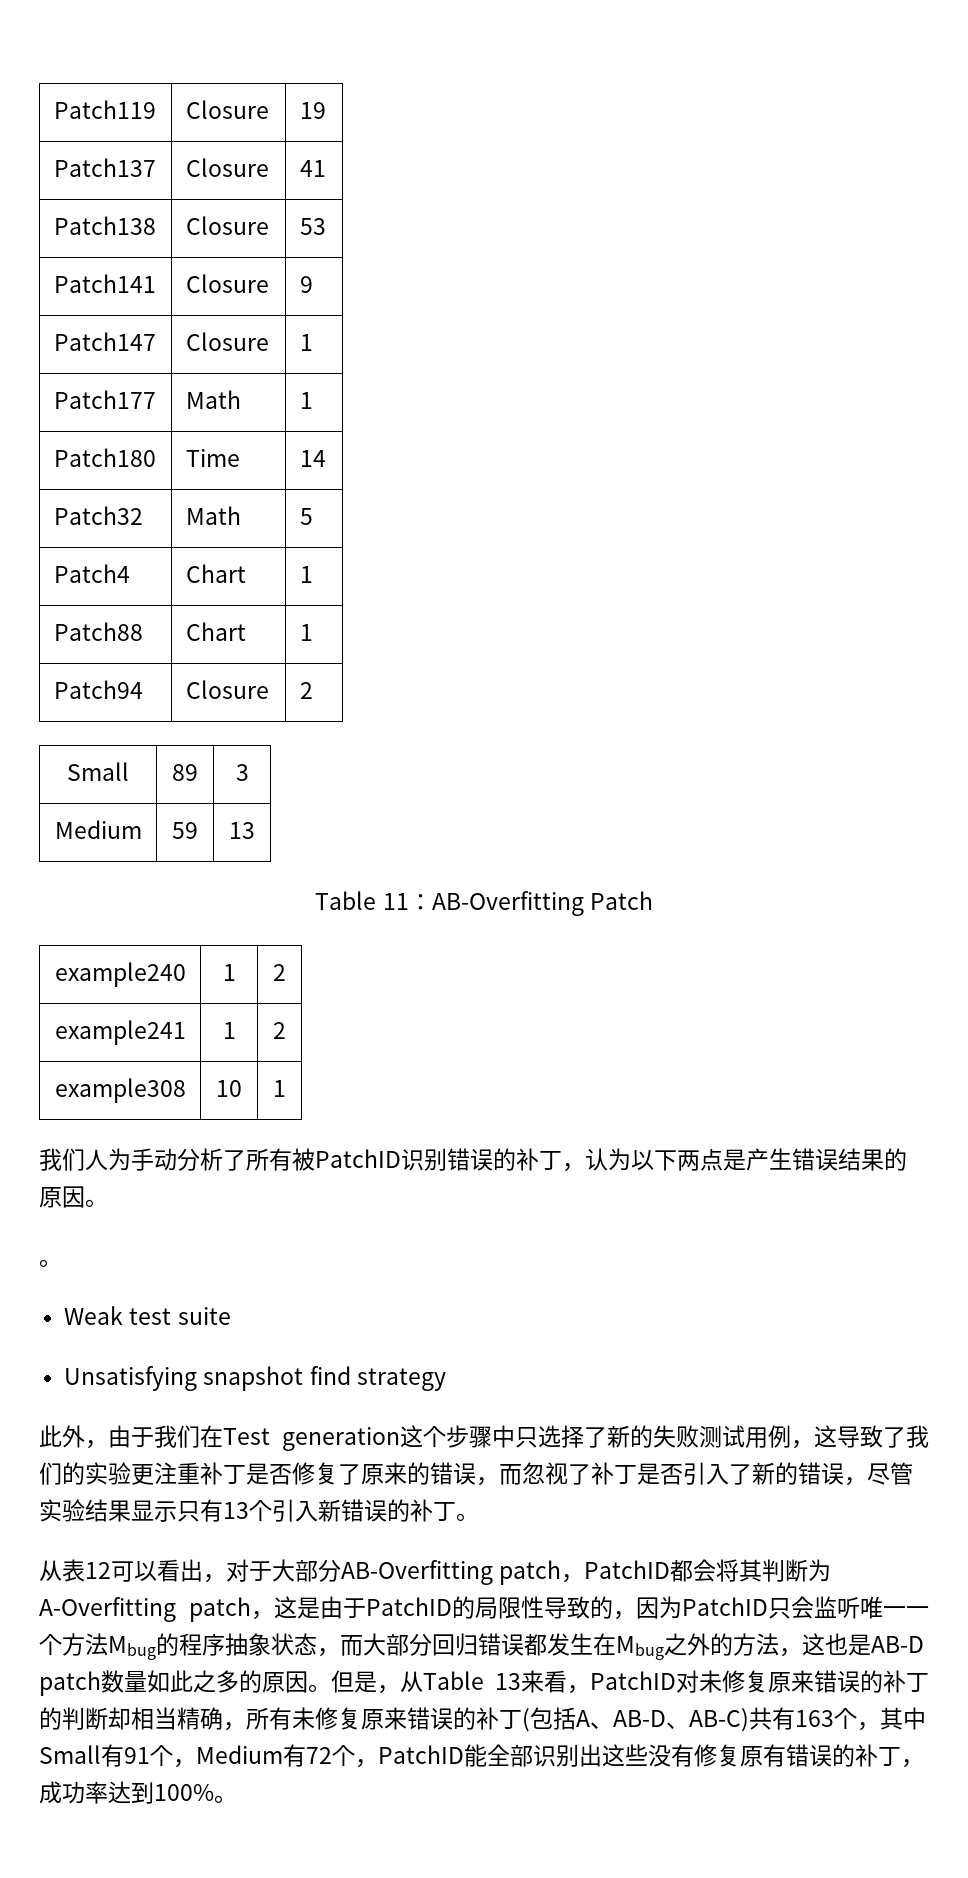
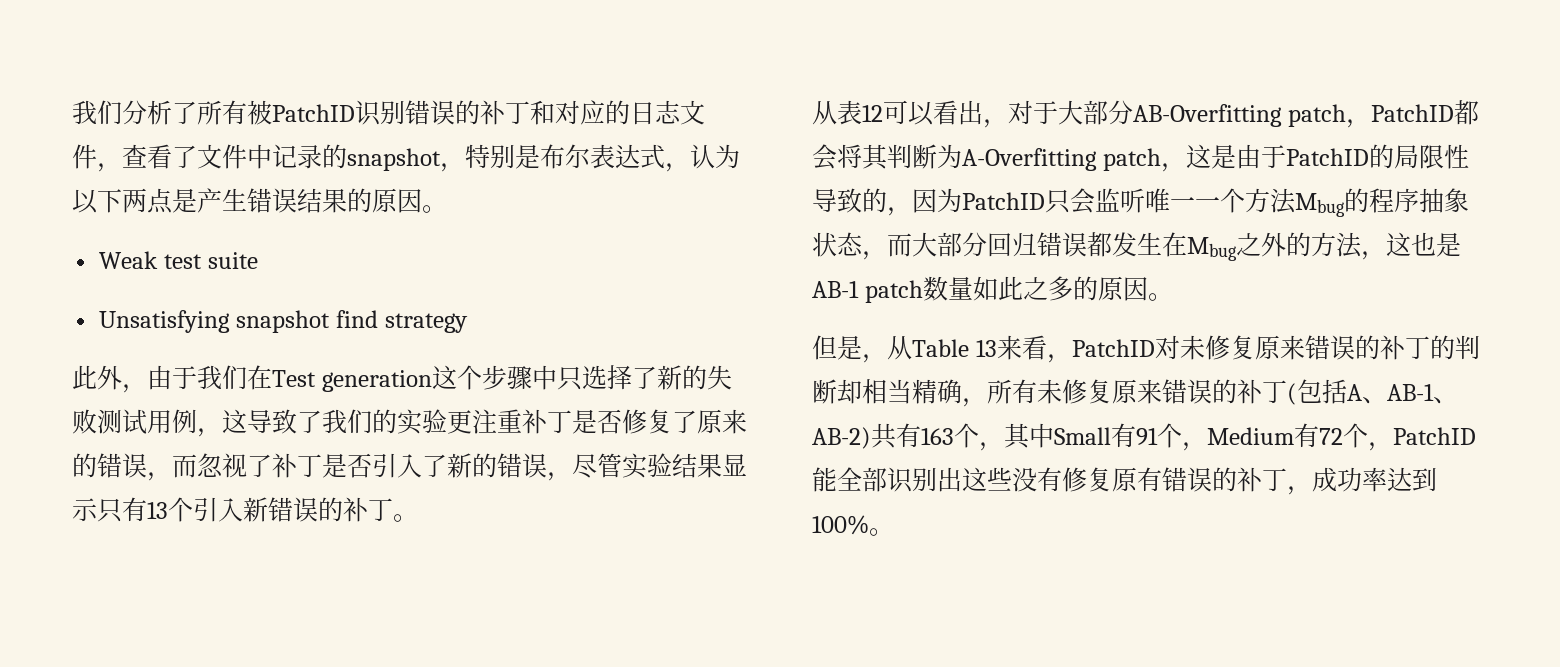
- Patch119 | Closure | 19
- Patch137 | Closure | 41
- Patch138 | Closure | 53
- Patch141 | Closure | 9
- Patch147 | Closure | 1
- Patch177 | Math | 1
- Patch180 | Time | 14
- Patch32 | Math | 5
- Patch4 | Chart | 1
- Patch88 | Chart | 1
- Patch94 | Closure | 2
- Small | 89 | 3
- Medium | 59 | 13
- Table 11：AB-Overfitting Patch
- example240 | 1 | 2
- example241 | 1 | 2
- example308 | 10 | 1
- 我们人为手动分析了所有被PatchID识别错误的补丁，认为以下两点是产生错误结果的原因。
- 。
+ 我们分析了所有被PatchID识别错误的补丁和对应的日志文件，查看了文件中记录的snapshot，特别是布尔表达式，认为以下两点是产生错误结果的原因。
- 从表12可以看出，对于大部分AB-Overfitting patch，PatchID都会将其判断为A-Overfitting patch，这是由于PatchID的局限性导致的，因为PatchID只会监听唯一一个方法Mbug的程序抽象状态，而大部分回归错误都发生在Mbug之外的方法，这也是AB-D patch数量如此之多的原因。但是，从Table 13来看，PatchID对未修复原来错误的补丁的判断却相当精确，所有未修复原来错误的补丁(包括A、AB-D、AB-C)共有163个，其中Small有91个，Medium有72个，PatchID能全部识别出这些没有修复原有错误的补丁，成功率达到100%。
+ 从表12可以看出，对于大部分AB-Overfitting patch，PatchID都会将其判断为A-Overfitting patch，这是由于PatchID的局限性导致的，因为PatchID只会监听唯一一个方法Mbug的程序抽象状态，而大部分回归错误都发生在Mbug之外的方法，这也是AB-1 patch数量如此之多的原因。
+ 但是，从Table 13来看，PatchID对未修复原来错误的补丁的判断却相当精确，所有未修复原来错误的补丁(包括A、AB-1、AB-2)共有163个，其中Small有91个，Medium有72个，PatchID能全部识别出这些没有修复原有错误的补丁，成功率达到100%。

